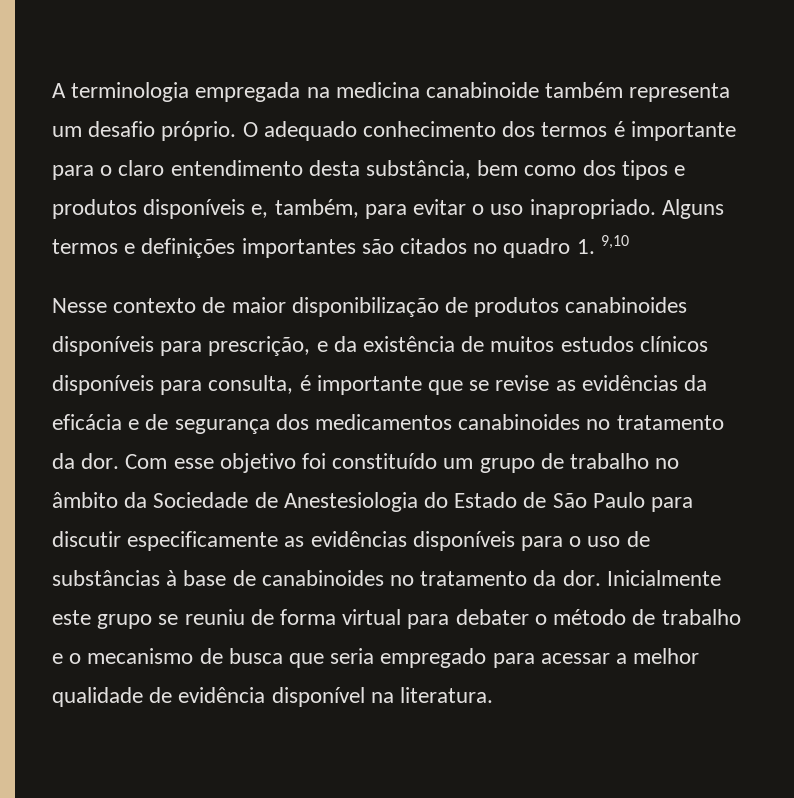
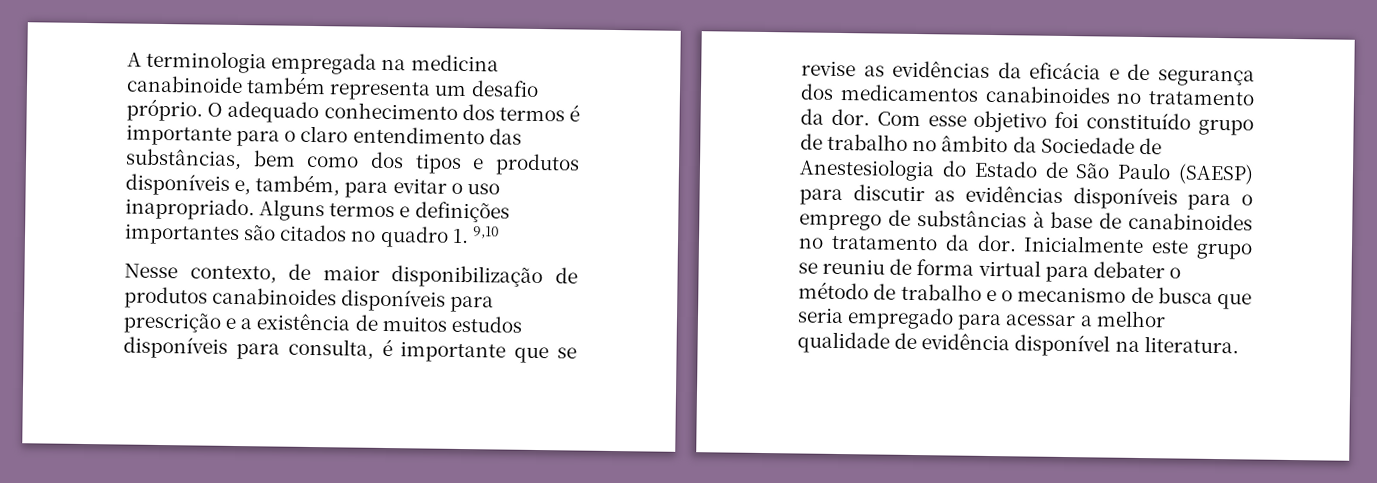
- O adequado conhecimento dos termos é importante para o claro entendimento desta substância, bem como dos tipos e produtos disponíveis e, também, para evitar o uso inapropriado.
+ O adequado conhecimento dos termos é importante para o claro entendimento das substâncias, bem como dos tipos e produtos disponíveis e, também, para evitar o uso inapropriado.
- Nesse contexto de maior disponibilização de produtos canabinoides disponíveis para prescrição, e da existência de muitos estudos clínicos disponíveis para consulta, é importante que se revise as evidências da eficácia e de segurança dos medicamentos canabinoides no tratamento da dor.
+ Nesse contexto, de maior disponibilização de produtos canabinoides disponíveis para prescrição e a existência de muitos estudos disponíveis para consulta, é importante que se revise as evidências da eficácia e de segurança dos medicamentos canabinoides no tratamento da dor.
- Com esse objetivo foi constituído um grupo de trabalho no âmbito da Sociedade de Anestesiologia do Estado de São Paulo para discutir especificamente as evidências disponíveis para o uso de substâncias à base de canabinoides no tratamento da dor.
+ Com esse objetivo foi constituído grupo de trabalho no âmbito da Sociedade de Anestesiologia do Estado de São Paulo (SAESP) para discutir as evidências disponíveis para o emprego de substâncias à base de canabinoides no tratamento da dor.

